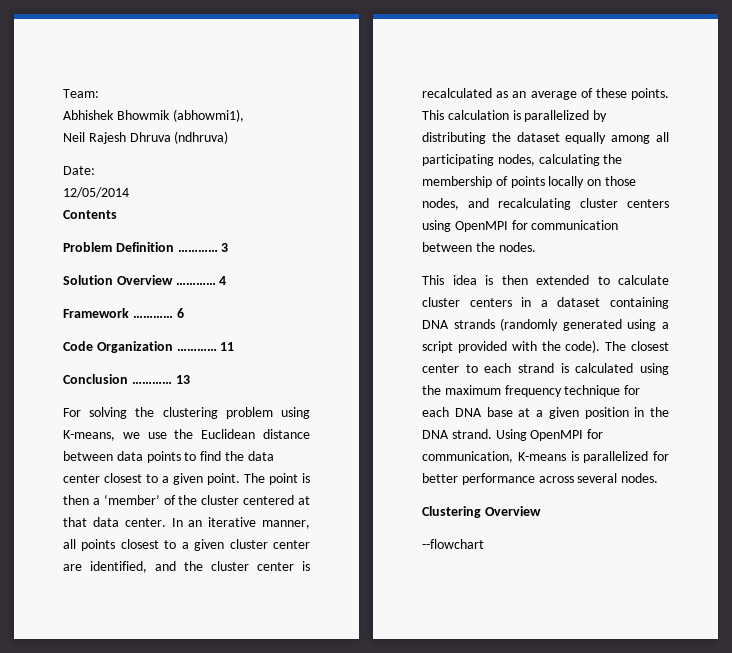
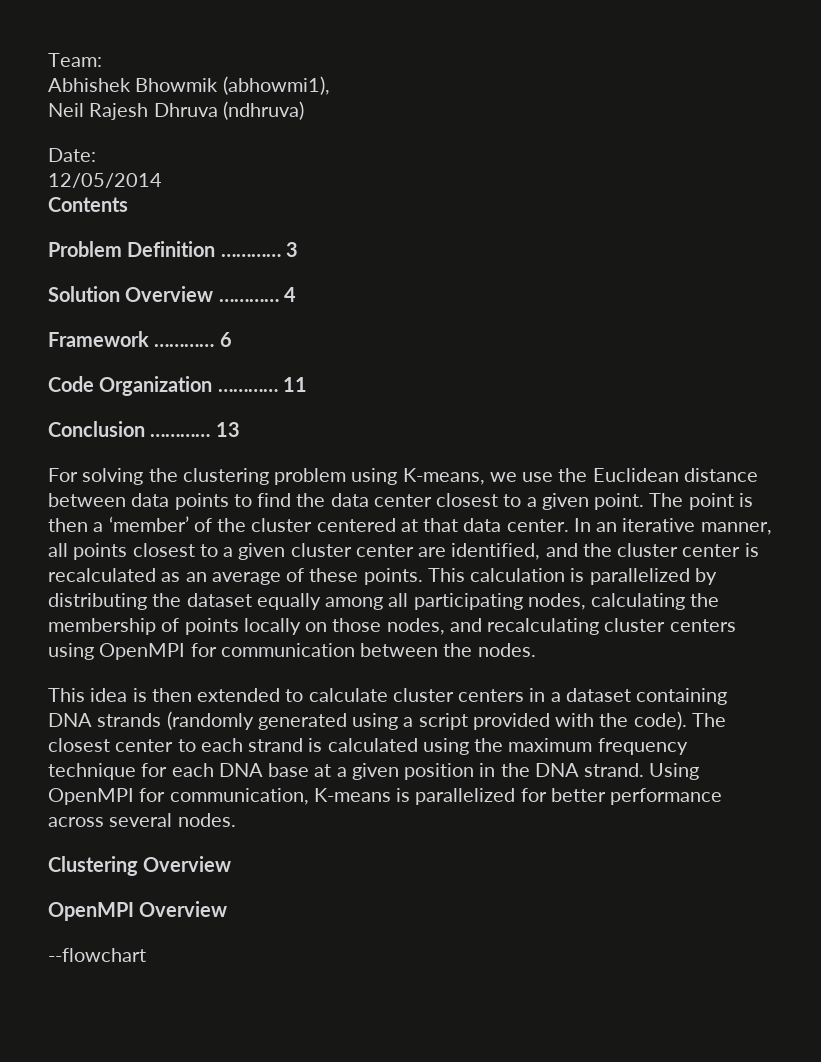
+ OpenMPI Overview

